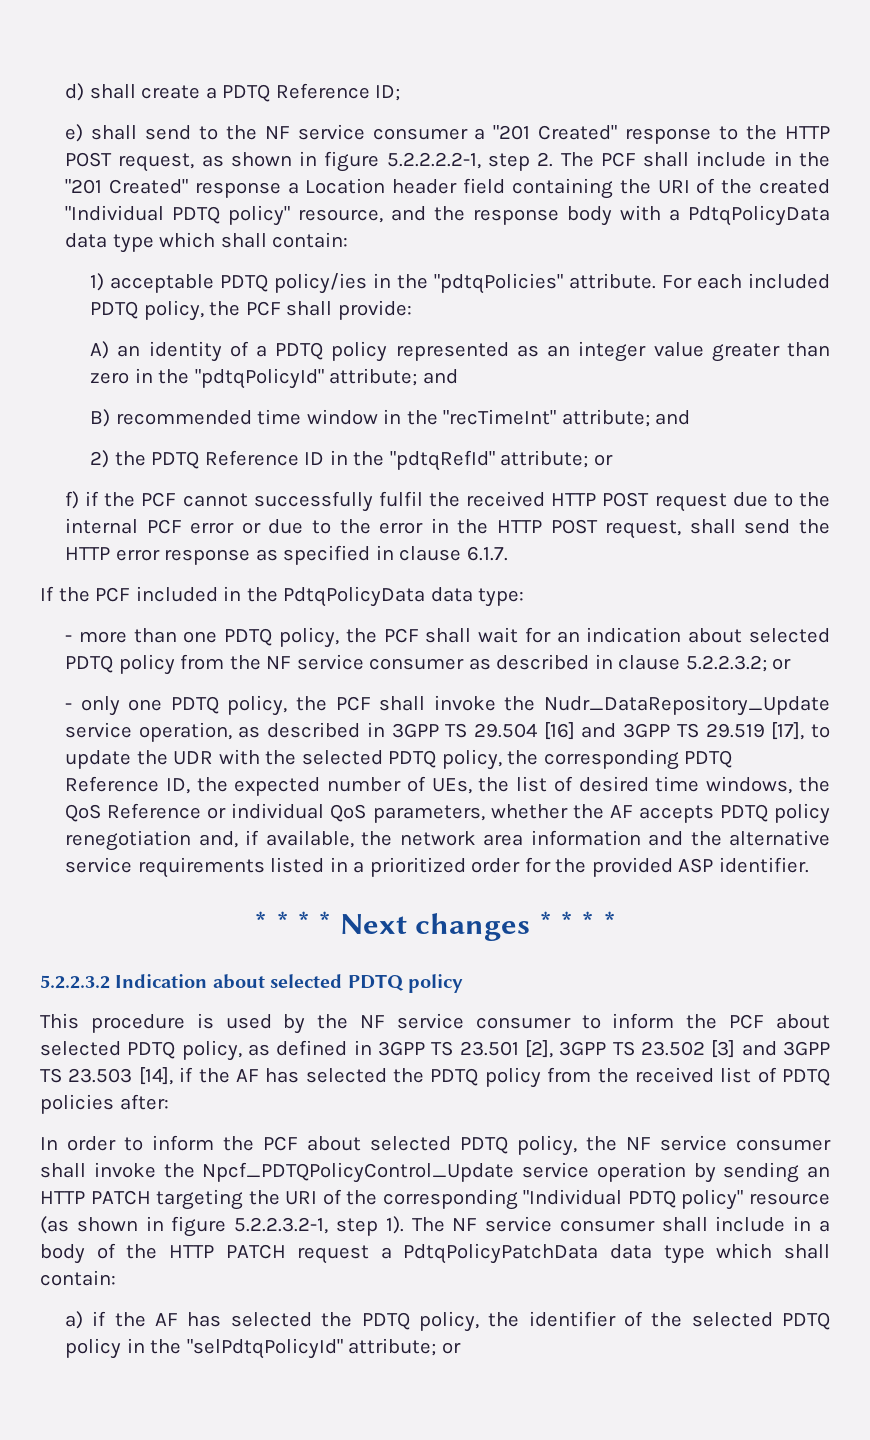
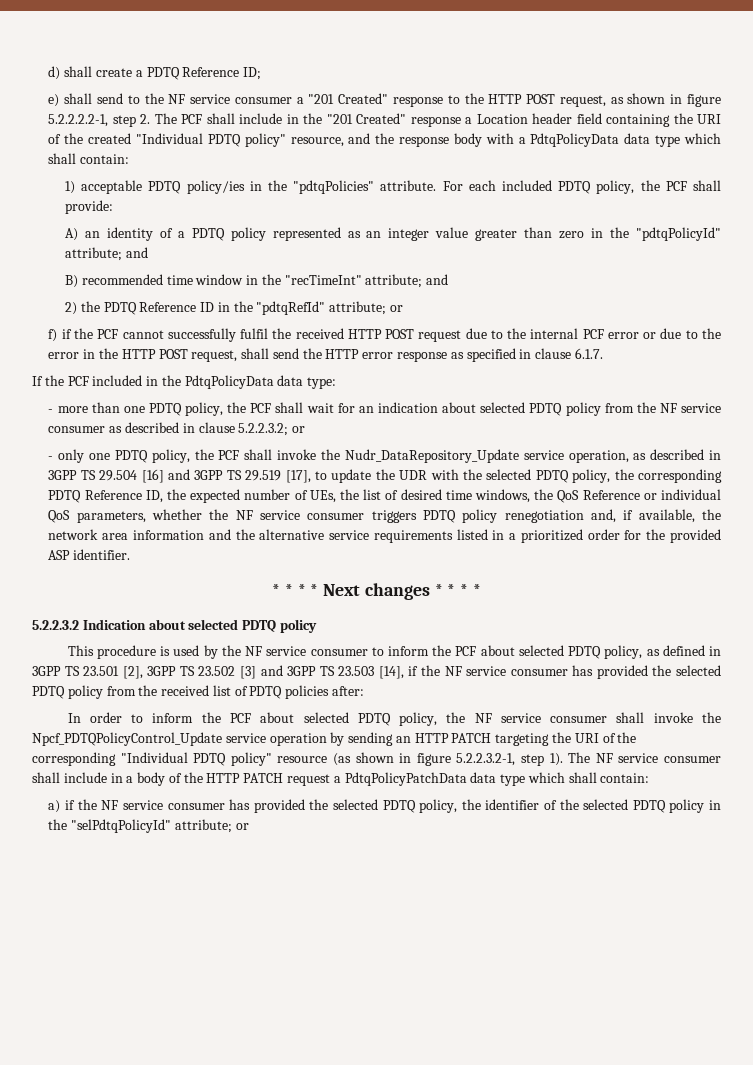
- - only one PDTQ policy, the PCF shall invoke the Nudr_DataRepository_Update service operation, as described in 3GPP TS 29.504 [16] and 3GPP TS 29.519 [17], to update the UDR with the selected PDTQ policy, the corresponding PDTQ Reference ID, the expected number of UEs, the list of desired time windows, the QoS Reference or individual QoS parameters, whether the AF accepts PDTQ policy renegotiation and, if available, the network area information and the alternative service requirements listed in a prioritized order for the provided ASP identifier.
+ - only one PDTQ policy, the PCF shall invoke the Nudr_DataRepository_Update service operation, as described in 3GPP TS 29.504 [16] and 3GPP TS 29.519 [17], to update the UDR with the selected PDTQ policy, the corresponding PDTQ Reference ID, the expected number of UEs, the list of desired time windows, the QoS Reference or individual QoS parameters, whether the NF service consumer triggers PDTQ policy renegotiation and, if available, the network area information and the alternative service requirements listed in a prioritized order for the provided ASP identifier.
- This procedure is used by the NF service consumer to inform the PCF about selected PDTQ policy, as defined in 3GPP TS 23.501 [2], 3GPP TS 23.502 [3] and 3GPP TS 23.503 [14], if the AF has selected the PDTQ policy from the received list of PDTQ policies after:
+ This procedure is used by the NF service consumer to inform the PCF about selected PDTQ policy, as defined in 3GPP TS 23.501 [2], 3GPP TS 23.502 [3] and 3GPP TS 23.503 [14], if the NF service consumer has provided the selected PDTQ policy from the received list of PDTQ policies after:
- a) if the AF has selected the PDTQ policy, the identifier of the selected PDTQ policy in the "selPdtqPolicyId" attribute; or
+ a) if the NF service consumer has provided the selected PDTQ policy, the identifier of the selected PDTQ policy in the "selPdtqPolicyId" attribute; or

